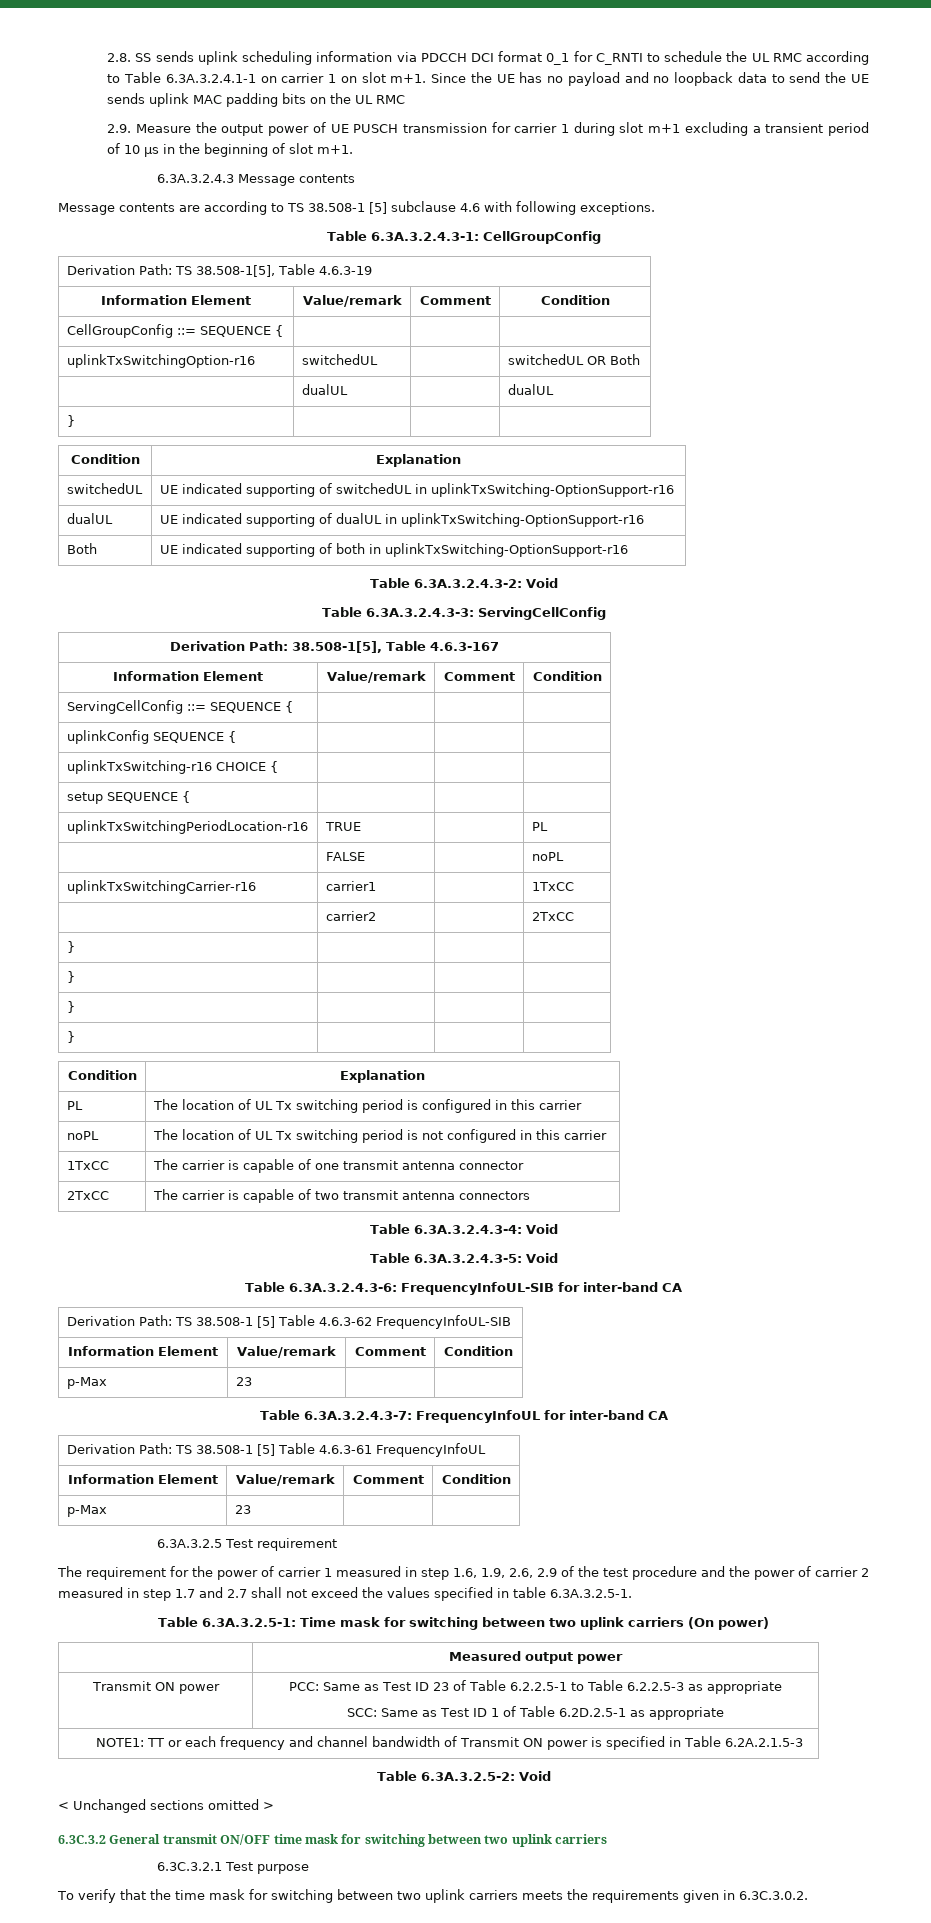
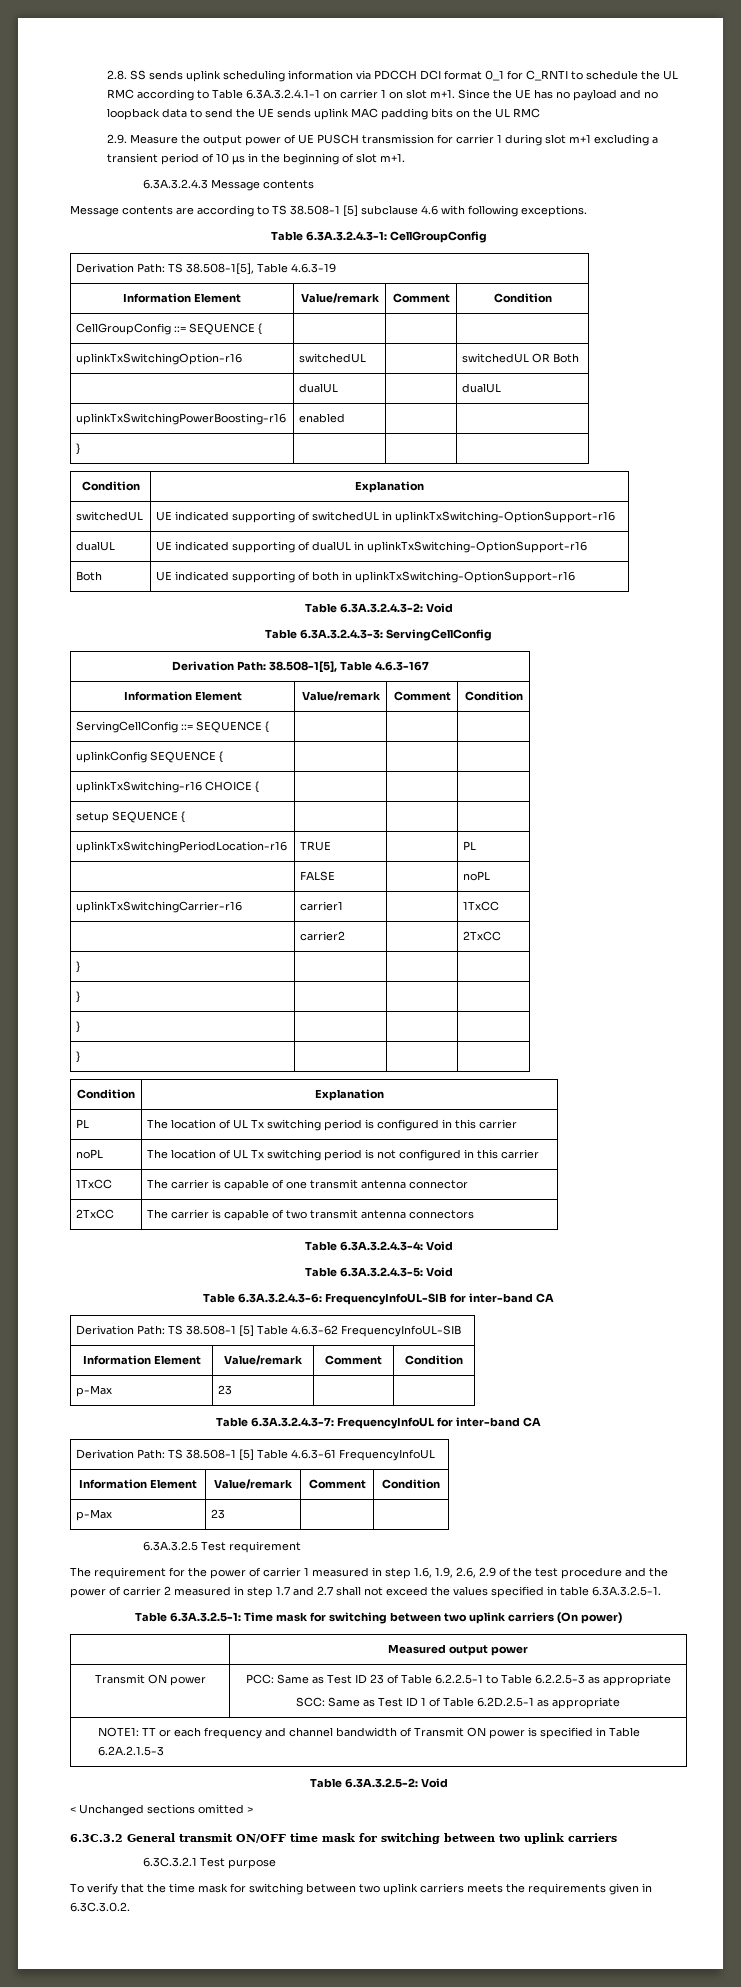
+ uplinkTxSwitchingPowerBoosting-r16 | enabled | |

